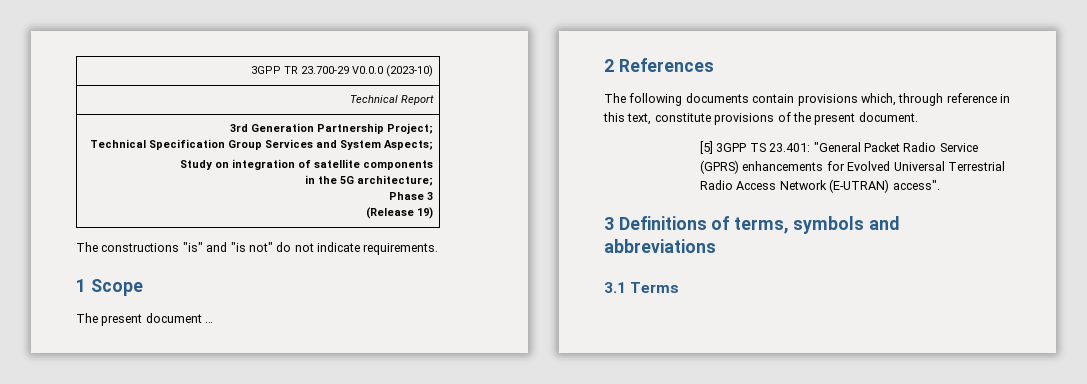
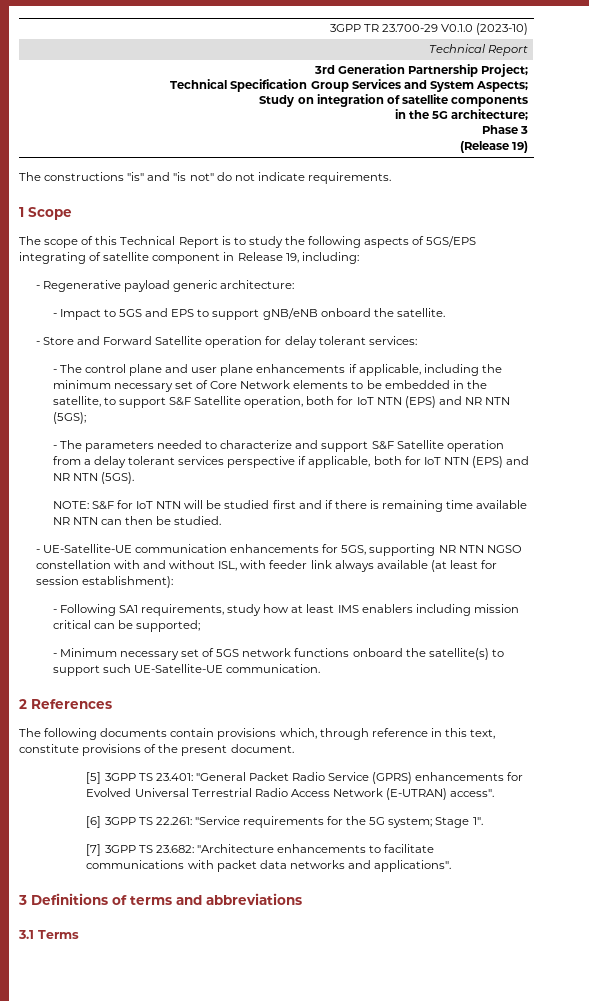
- 3GPP TR 23.700-29 V0.0.0 (2023-10)
+ 3GPP TR 23.700-29 V0.1.0 (2023-10)
- The present document …
+ The scope of this Technical Report is to study the following aspects of 5GS/EPS integrating of satellite component in Release 19, including:
+ - Regenerative payload generic architecture:
+ - Impact to 5GS and EPS to support gNB/eNB onboard the satellite.
+ - Store and Forward Satellite operation for delay tolerant services:
+ - The control plane and user plane enhancements if applicable, including the minimum necessary set of Core Network elements to be embedded in the satellite, to support S&F Satellite operation, both for IoT NTN (EPS) and NR NTN (5GS);
+ - The parameters needed to characterize and support S&F Satellite operation from a delay tolerant services perspective if applicable, both for IoT NTN (EPS) and NR NTN (5GS).
+ NOTE: S&F for IoT NTN will be studied first and if there is remaining time available NR NTN can then be studied.
+ - UE-Satellite-UE communication enhancements for 5GS, supporting NR NTN NGSO constellation with and without ISL, with feeder link always available (at least for session establishment):
+ - Following SA1 requirements, study how at least IMS enablers including mission critical can be supported;
+ - Minimum necessary set of 5GS network functions onboard the satellite(s) to support such UE-Satellite-UE communication.
+ [6] 3GPP TS 22.261: "Service requirements for the 5G system; Stage 1".
+ [7] 3GPP TS 23.682: "Architecture enhancements to facilitate communications with packet data networks and applications".
- 3 Definitions of terms, symbols and abbreviations
+ 3 Definitions of terms and abbreviations

